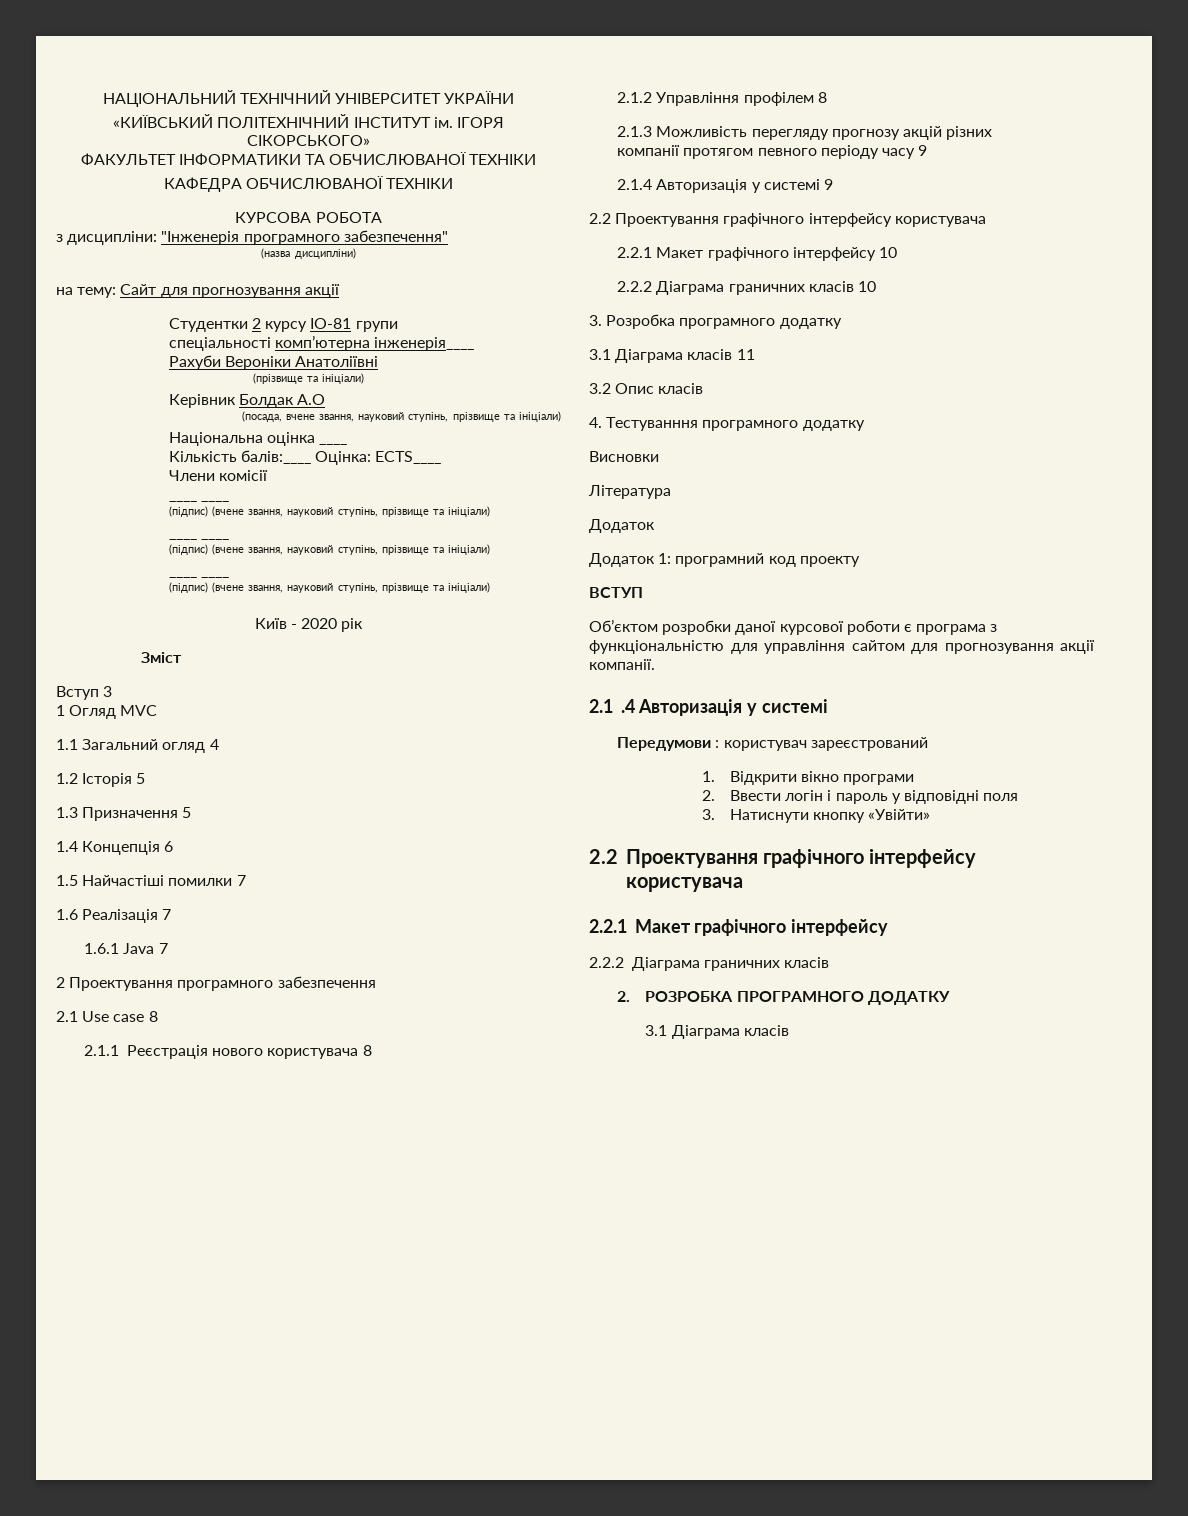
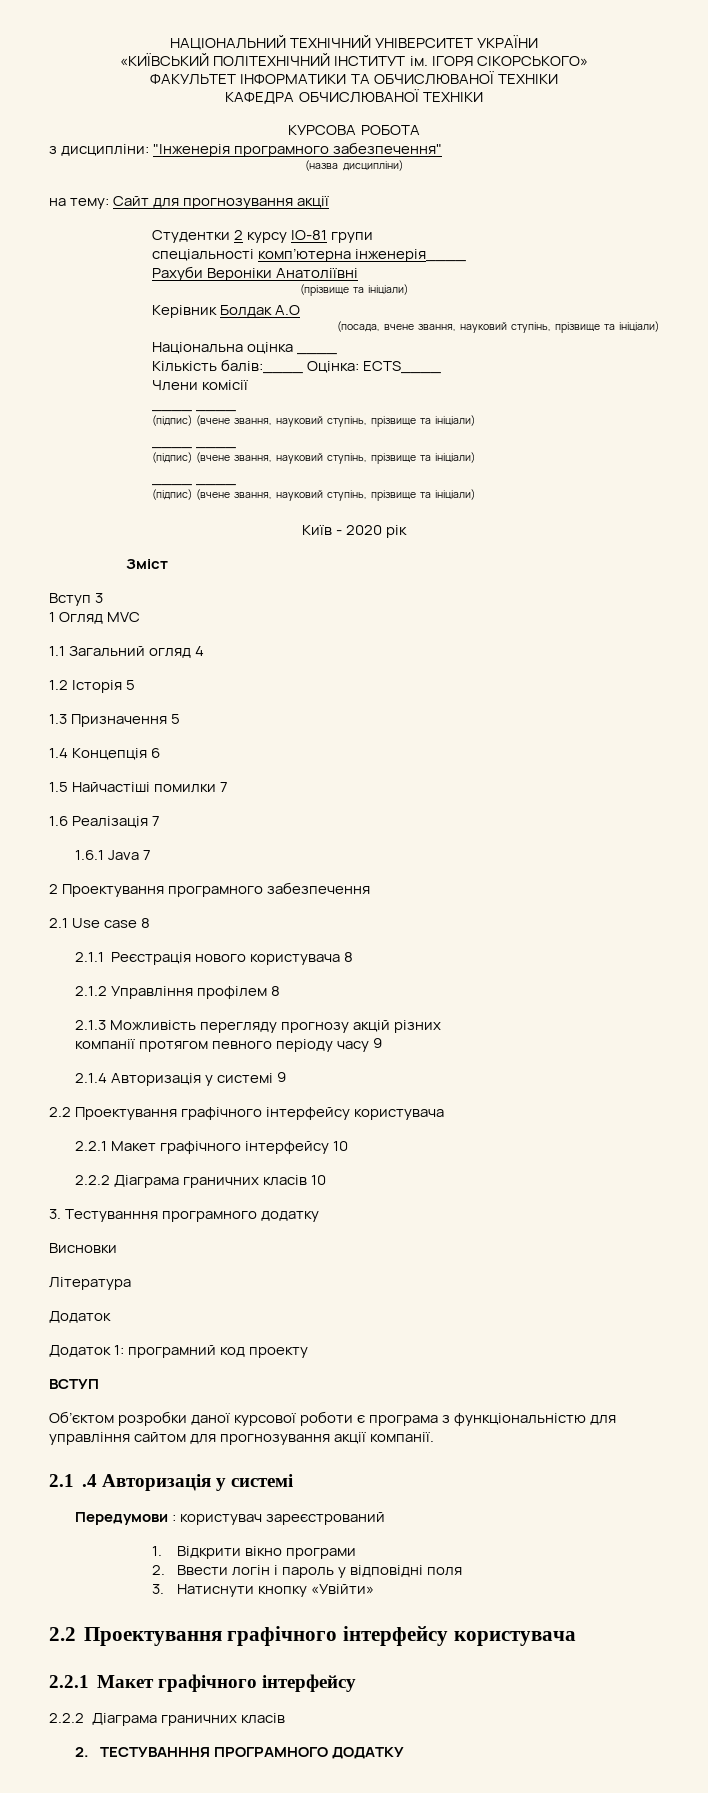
- 3. Розробка програмного додатку
- 3.1 Діаграма класів 11
- 3.2 Опис класів
- 4. Тестуванння програмного додатку
+ 3. Тестуванння програмного додатку
- 2. РОЗРОБКА ПРОГРАМНОГО ДОДАТКУ
- 3.1 Діаграма класів
+ 2. ТЕСТУВАНННЯ ПРОГРАМНОГО ДОДАТКУ

